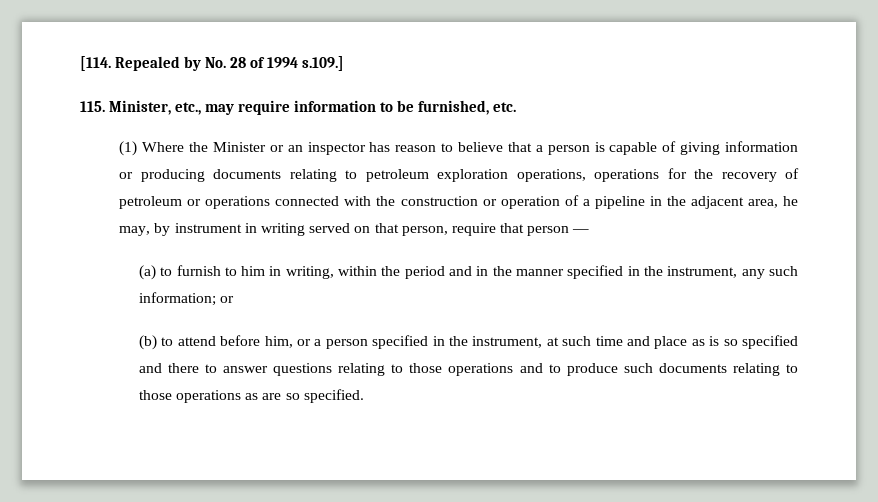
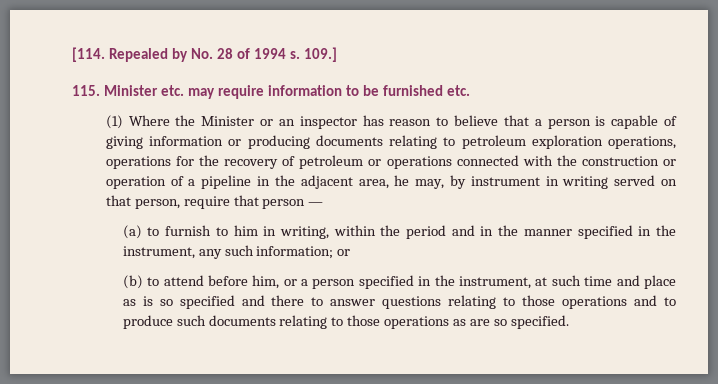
- [114. Repealed by No. 28 of 1994 s.109.]
+ [114. Repealed by No. 28 of 1994 s. 109.]
- 115. Minister, etc., may require information to be furnished, etc.
+ 115. Minister etc. may require information to be furnished etc.

